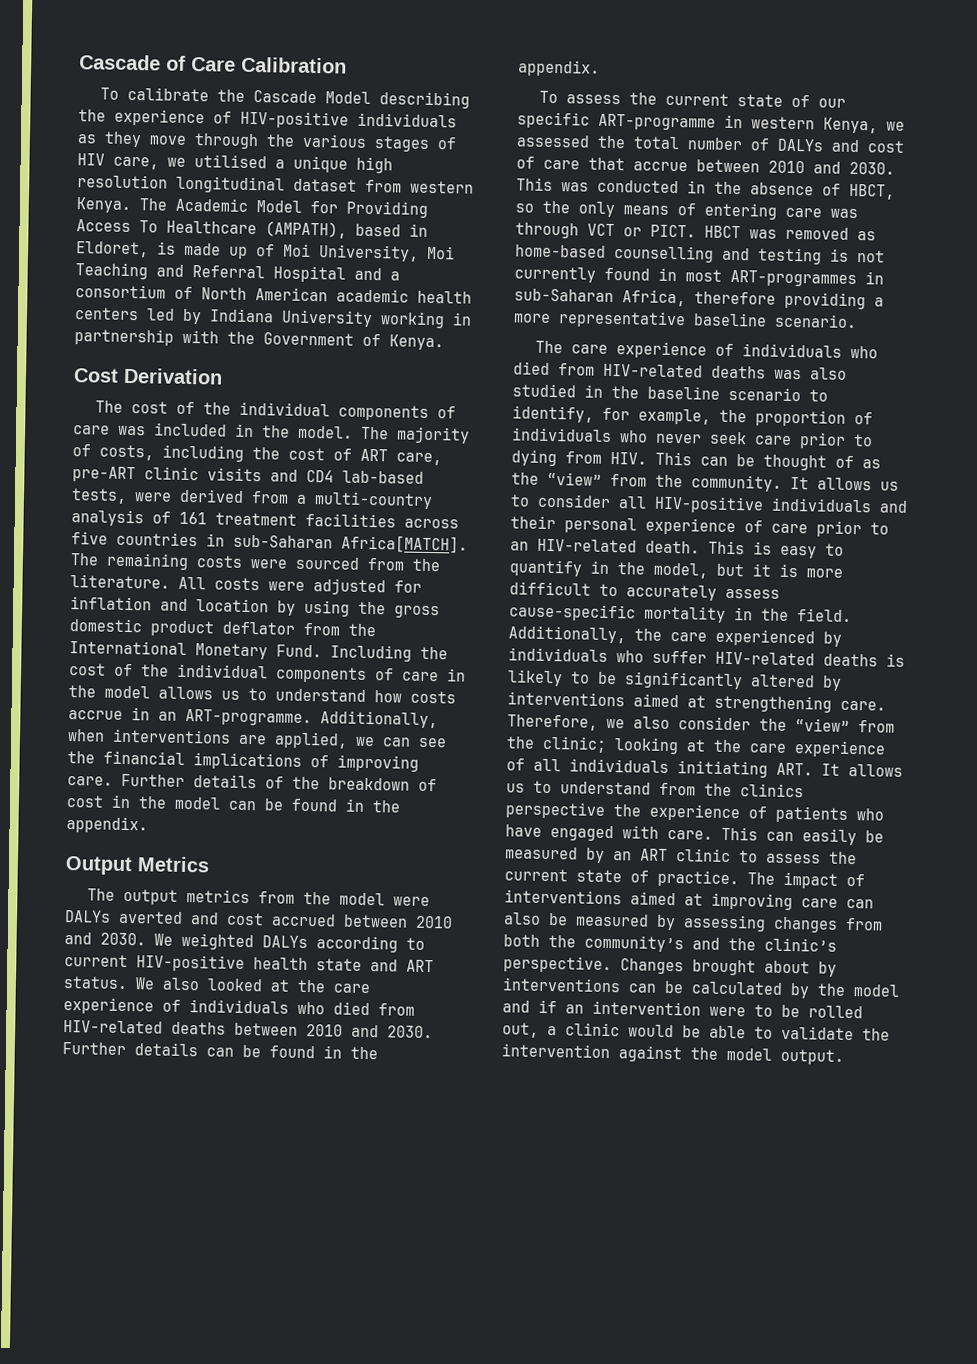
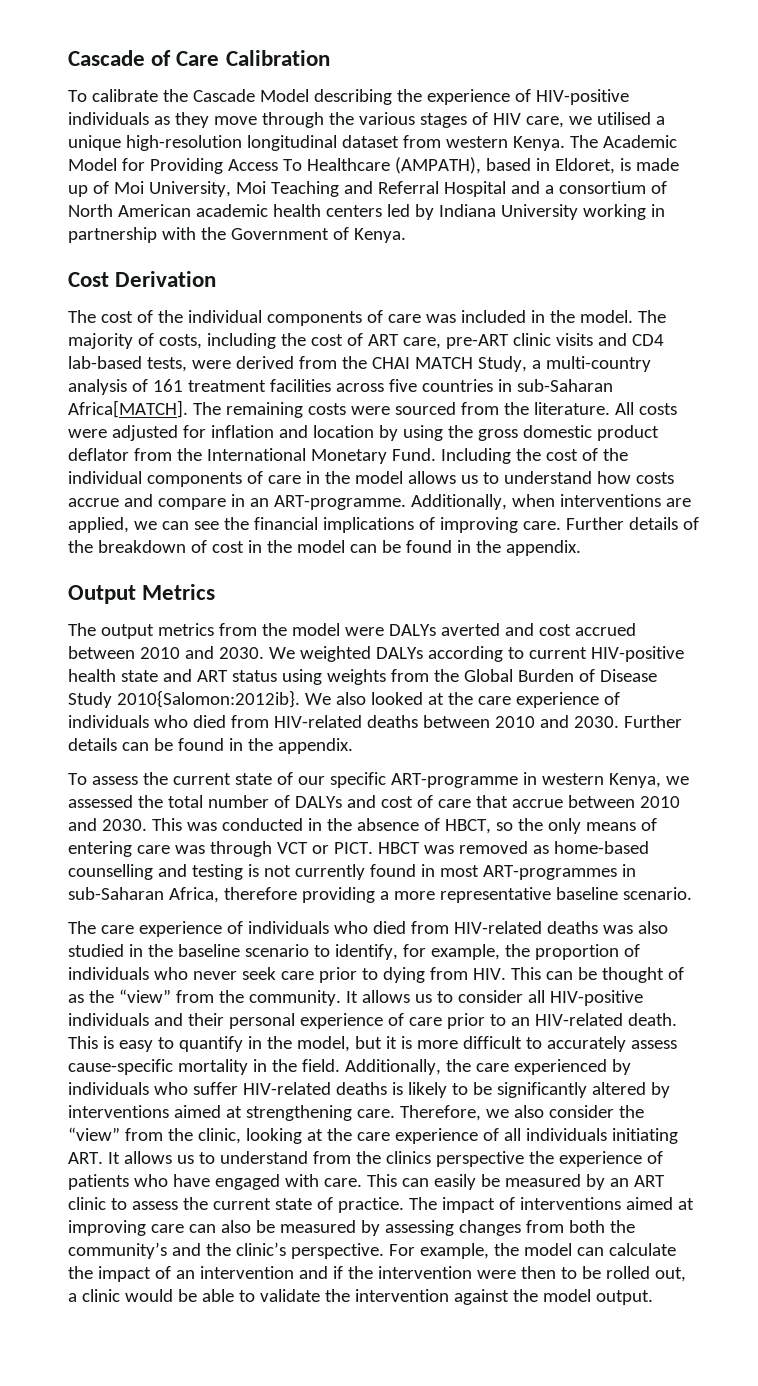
- To calibrate the Cascade Model describing the experience of HIV-positive individuals as they move through the various stages of HIV care, we utilised a unique high resolution longitudinal dataset from western Kenya.
+ To calibrate the Cascade Model describing the experience of HIV-positive individuals as they move through the various stages of HIV care, we utilised a unique high-resolution longitudinal dataset from western Kenya.
- The majority of costs, including the cost of ART care, pre-ART clinic visits and CD4 lab-based tests, were derived from a multi-country analysis of 161 treatment facilities across five countries in sub-Saharan Africa[MATCH].
+ The majority of costs, including the cost of ART care, pre-ART clinic visits and CD4 lab-based tests, were derived from the CHAI MATCH Study, a multi-country analysis of 161 treatment facilities across five countries in sub-Saharan Africa[MATCH].
- Including the cost of the individual components of care in the model allows us to understand how costs accrue in an ART-programme.
+ Including the cost of the individual components of care in the model allows us to understand how costs accrue and compare in an ART-programme.
- We weighted DALYs according to current HIV-positive health state and ART status.
+ We weighted DALYs according to current HIV-positive health state and ART status using weights from the Global Burden of Disease Study 2010{Salomon:2012ib}.
- Therefore, we also consider the “view” from the clinic; looking at the care experience of all individuals initiating ART. It allows us to understand from the clinics perspective the experience of patients who have engaged with care.
+ Therefore, we also consider the “view” from the clinic, looking at the care experience of all individuals initiating ART. It allows us to understand from the clinics perspective the experience of patients who have engaged with care.
- Changes brought about by interventions can be calculated by the model and if an intervention were to be rolled out, a clinic would be able to validate the intervention against the model output.
+ For example, the model can calculate the impact of an intervention and if the intervention were then to be rolled out, a clinic would be able to validate the intervention against the model output.

